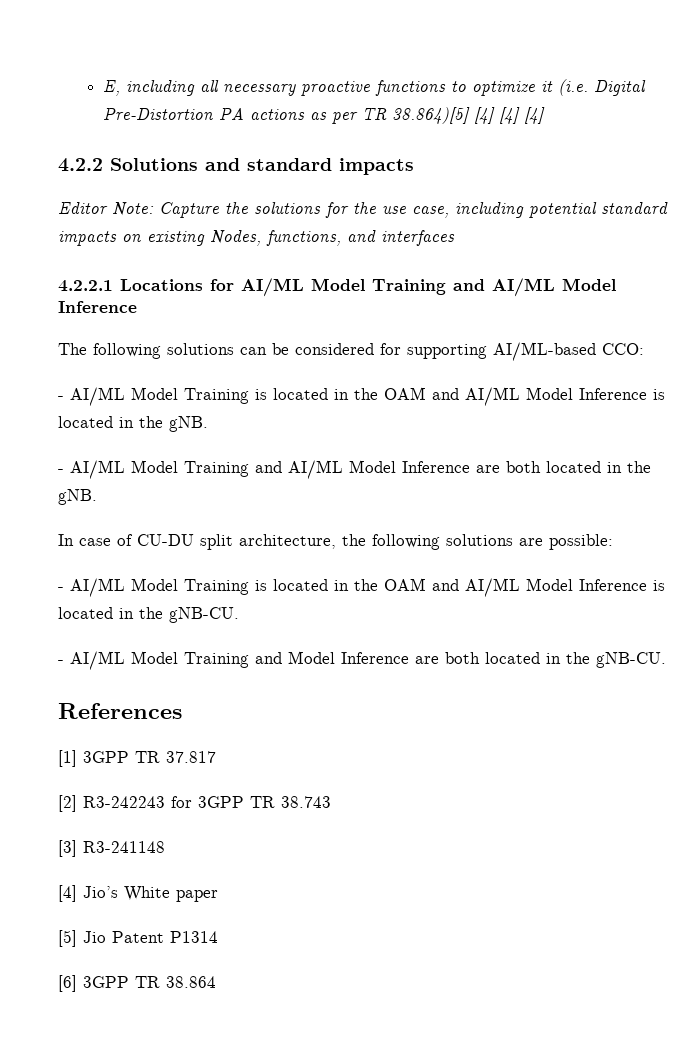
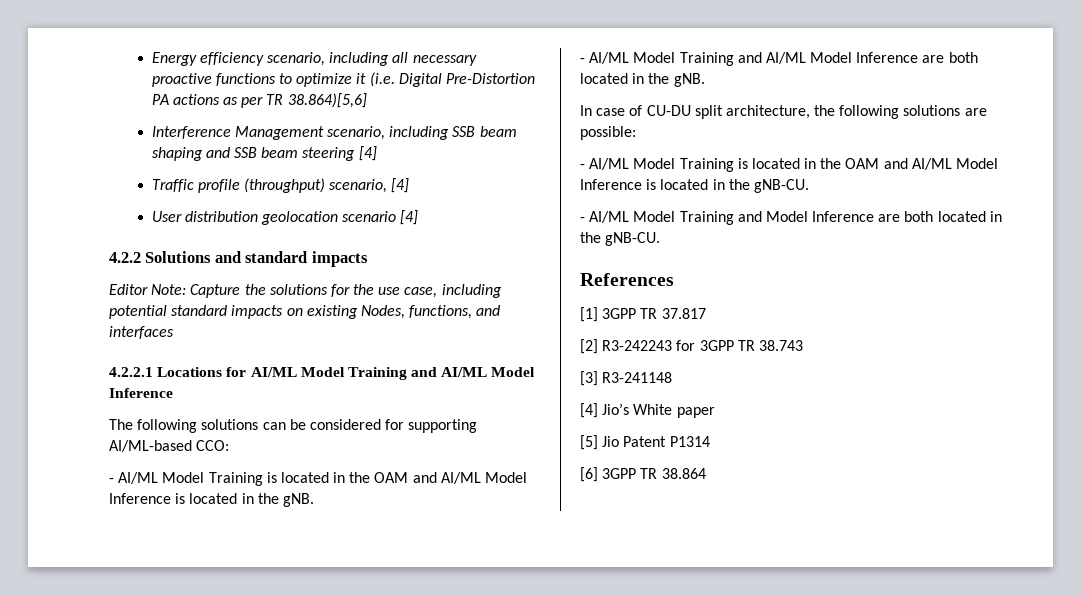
- E, including all necessary proactive functions to optimize it (i.e. Digital Pre-Distortion PA actions as per TR 38.864)[5] [4] [4] [4]
+ Energy efficiency scenario, including all necessary proactive functions to optimize it (i.e. Digital Pre-Distortion PA actions as per TR 38.864)[5,6]
+ Interference Management scenario, including SSB beam shaping and SSB beam steering [4]
+ Traffic profile (throughput) scenario, [4]
+ User distribution geolocation scenario [4]

